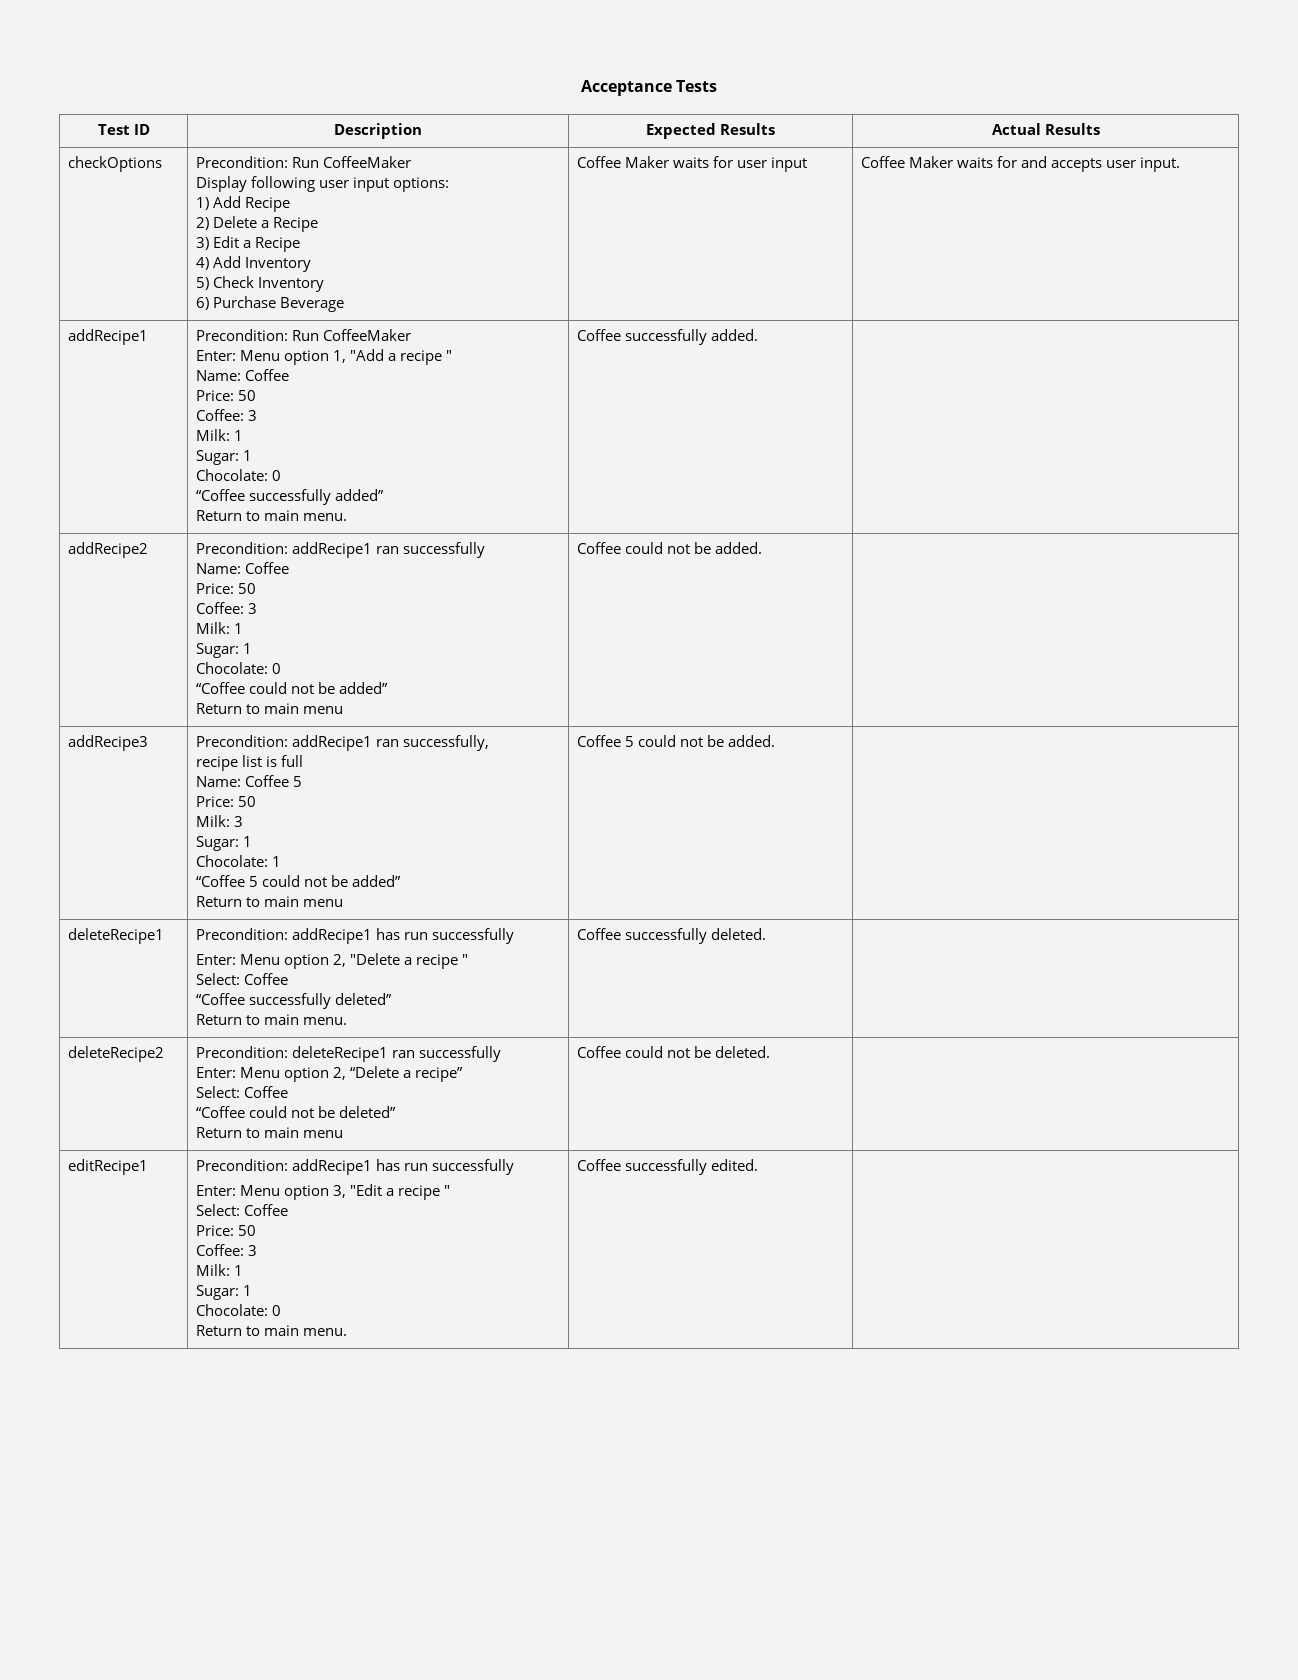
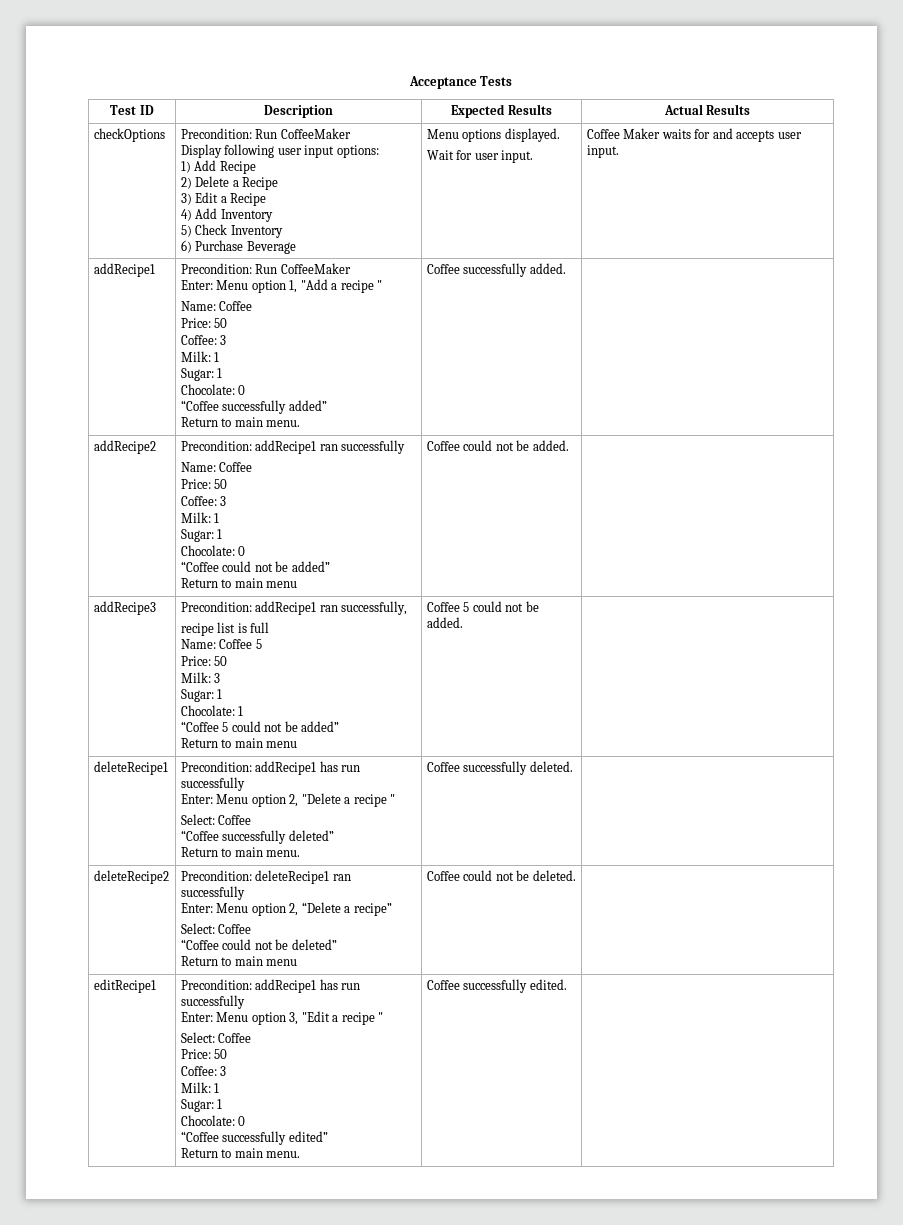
- Coffee Maker waits for user input
+ Menu options displayed.
+ Wait for user input.
  editRecipe1 | Precondition: addRecipe1 has run successfully
  Enter: Menu option 3, "Edit a recipe "
  Select: Coffee
  Price: 50
  Coffee: 3
  Milk: 1
  Sugar: 1
  Chocolate: 0
+ “Coffee successfully edited”

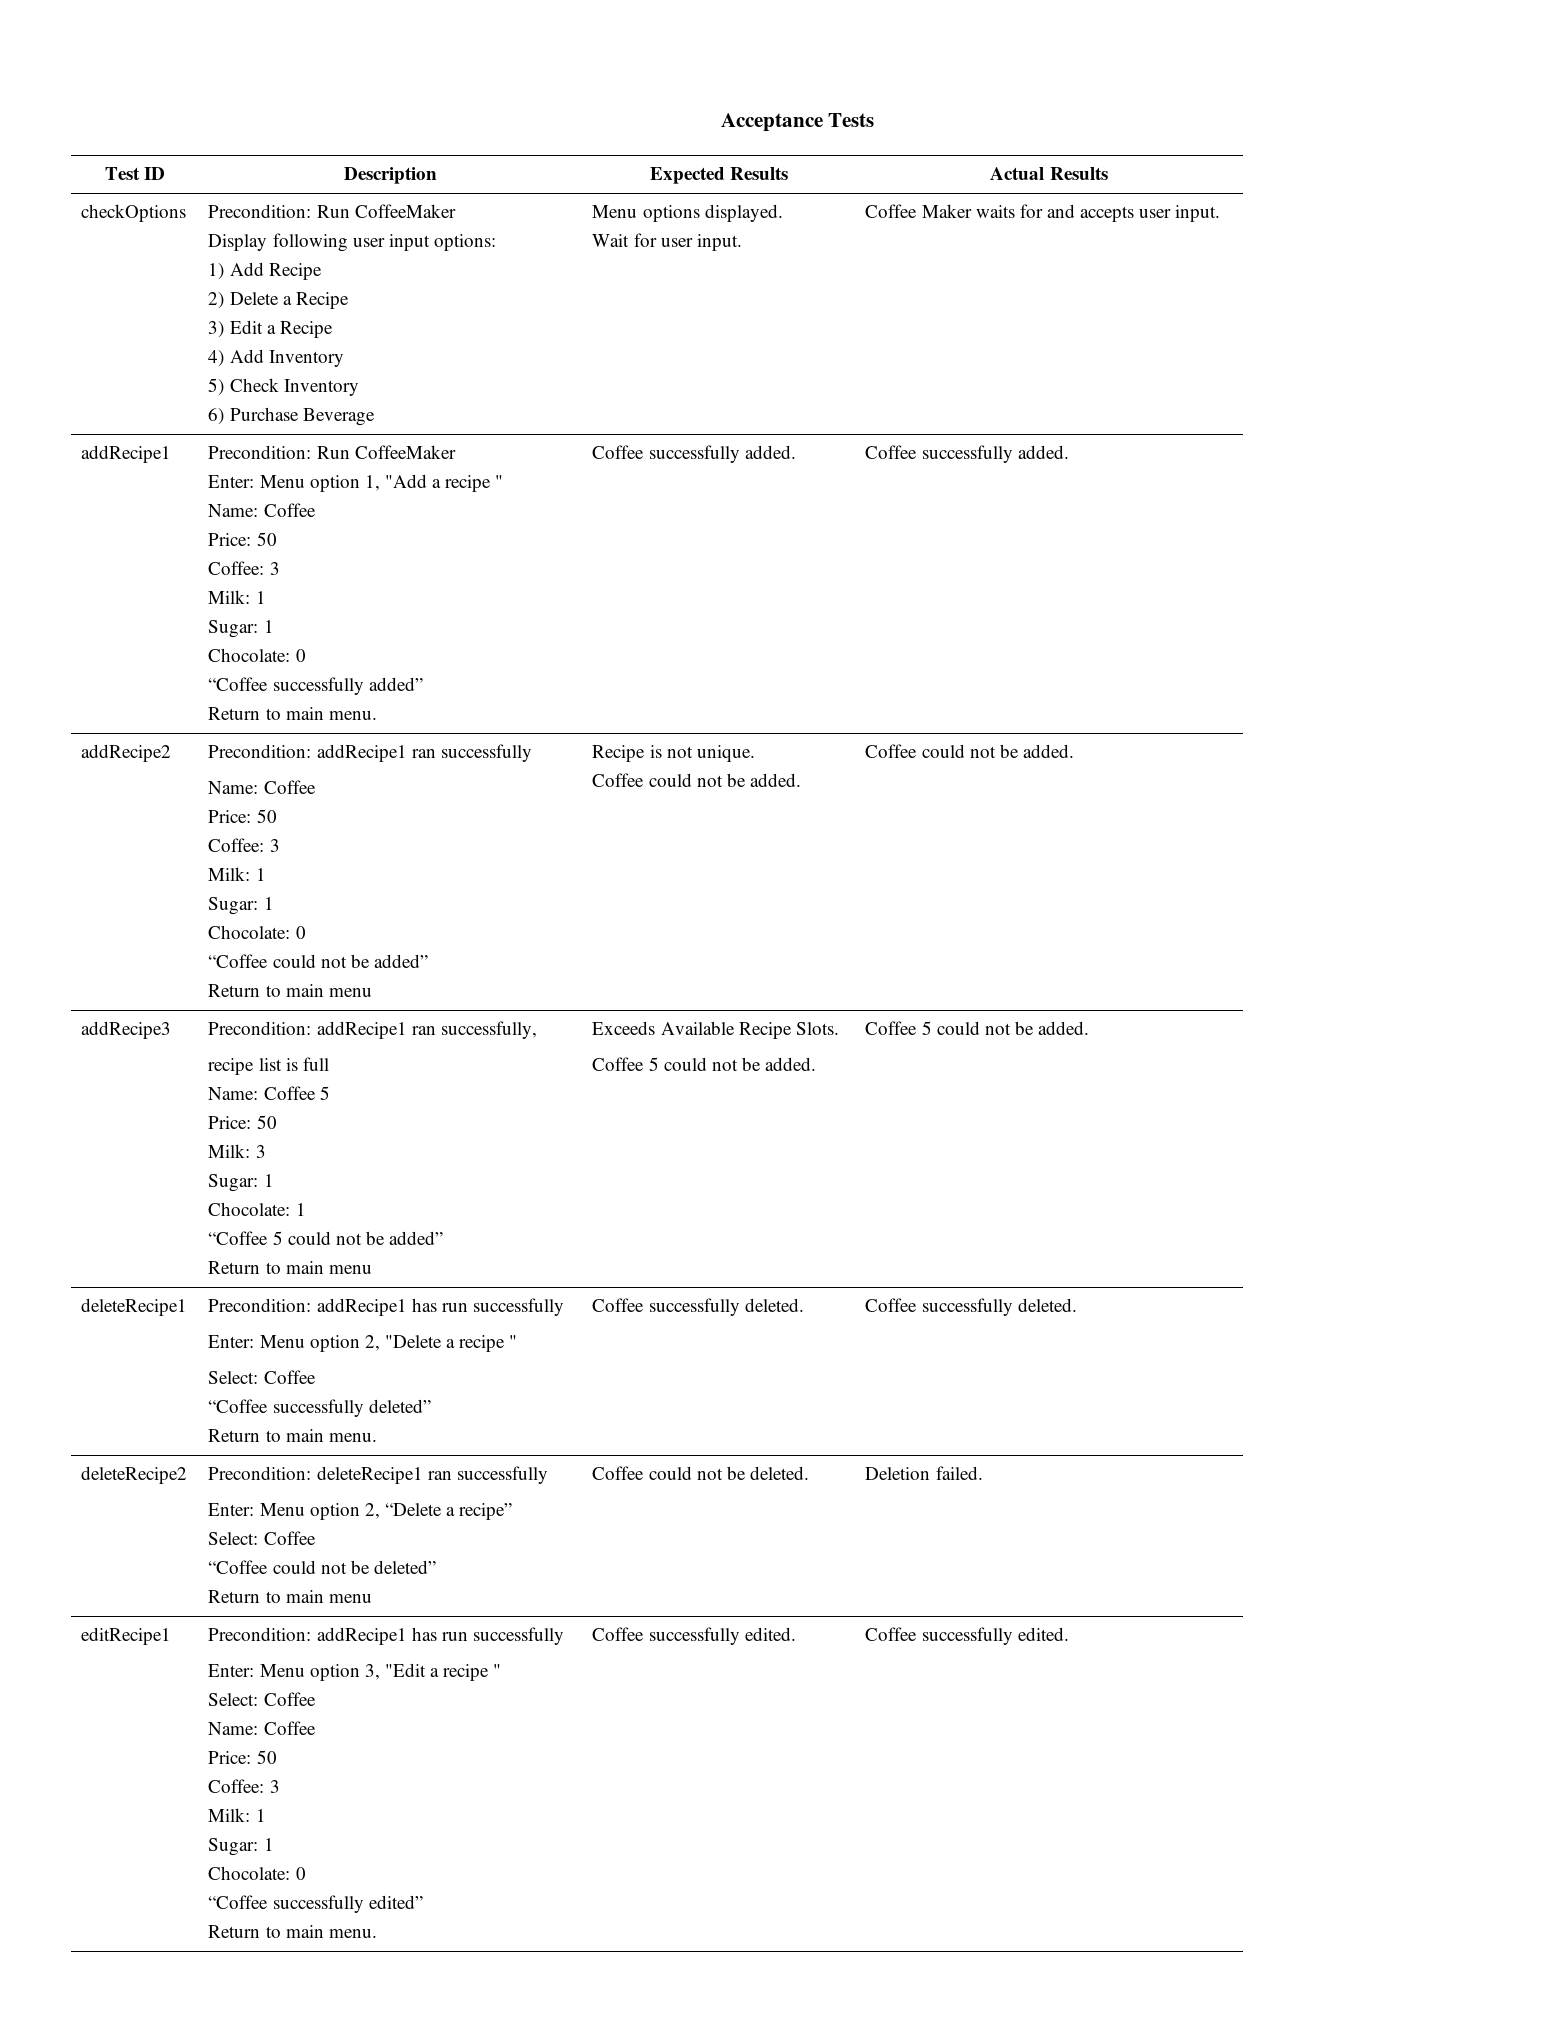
  addRecipe1 | Precondition: Run CoffeeMaker
  Enter: Menu option 1, "Add a recipe "
  Name: Coffee
  Price: 50
  Coffee: 3
  Milk: 1
  Sugar: 1
  Chocolate: 0
  “Coffee successfully added”
- Return to main menu. | Coffee successfully added. |
+ Return to main menu. | Coffee successfully added. | Coffee successfully added.
  addRecipe2 | Precondition: addRecipe1 ran successfully
  Name: Coffee
  Price: 50
  Coffee: 3
  Milk: 1
  Sugar: 1
  Chocolate: 0
  “Coffee could not be added”
- Return to main menu | Coffee could not be added. |
+ Return to main menu | Recipe is not unique.
+ Coffee could not be added. | Coffee could not be added.
+ Exceeds Available Recipe Slots.
- Coffee 5 could not be added.
+ Coffee 5 could not be added. | Coffee 5 could not be added.
  deleteRecipe1 | Precondition: addRecipe1 has run successfully
  Enter: Menu option 2, "Delete a recipe "
  Select: Coffee
  “Coffee successfully deleted”
- Return to main menu. | Coffee successfully deleted. |
+ Return to main menu. | Coffee successfully deleted. | Coffee successfully deleted.
  deleteRecipe2 | Precondition: deleteRecipe1 ran successfully
  Enter: Menu option 2, “Delete a recipe”
  Select: Coffee
  “Coffee could not be deleted”
- Return to main menu | Coffee could not be deleted. |
+ Return to main menu | Coffee could not be deleted. | Deletion failed.
  Enter: Menu option 3, "Edit a recipe "
  Select: Coffee
+ Name: Coffee
- Coffee successfully edited.
+ Coffee successfully edited. | Coffee successfully edited.

